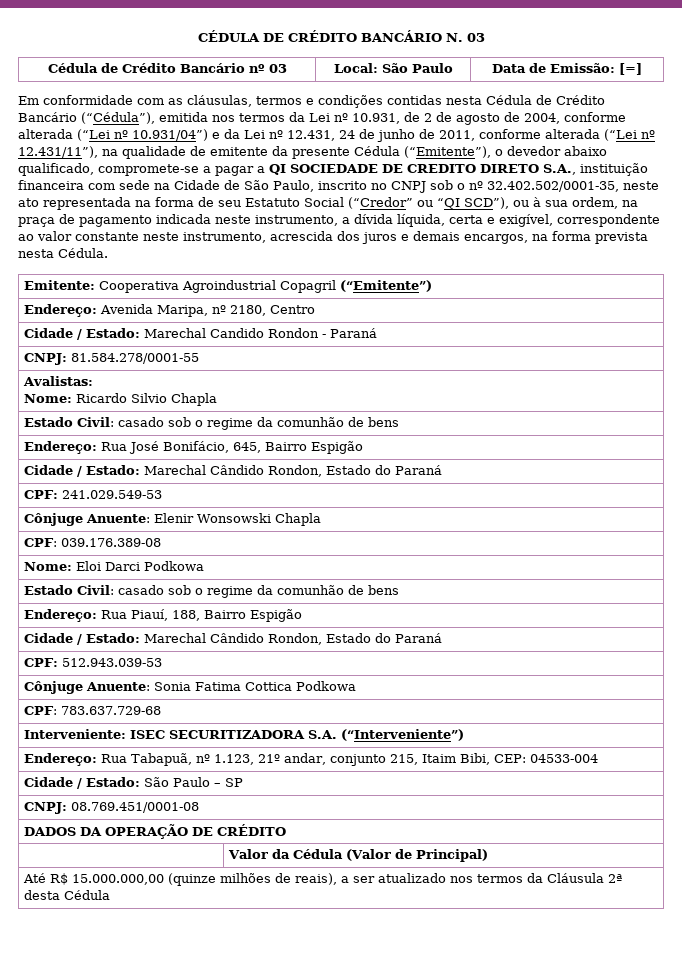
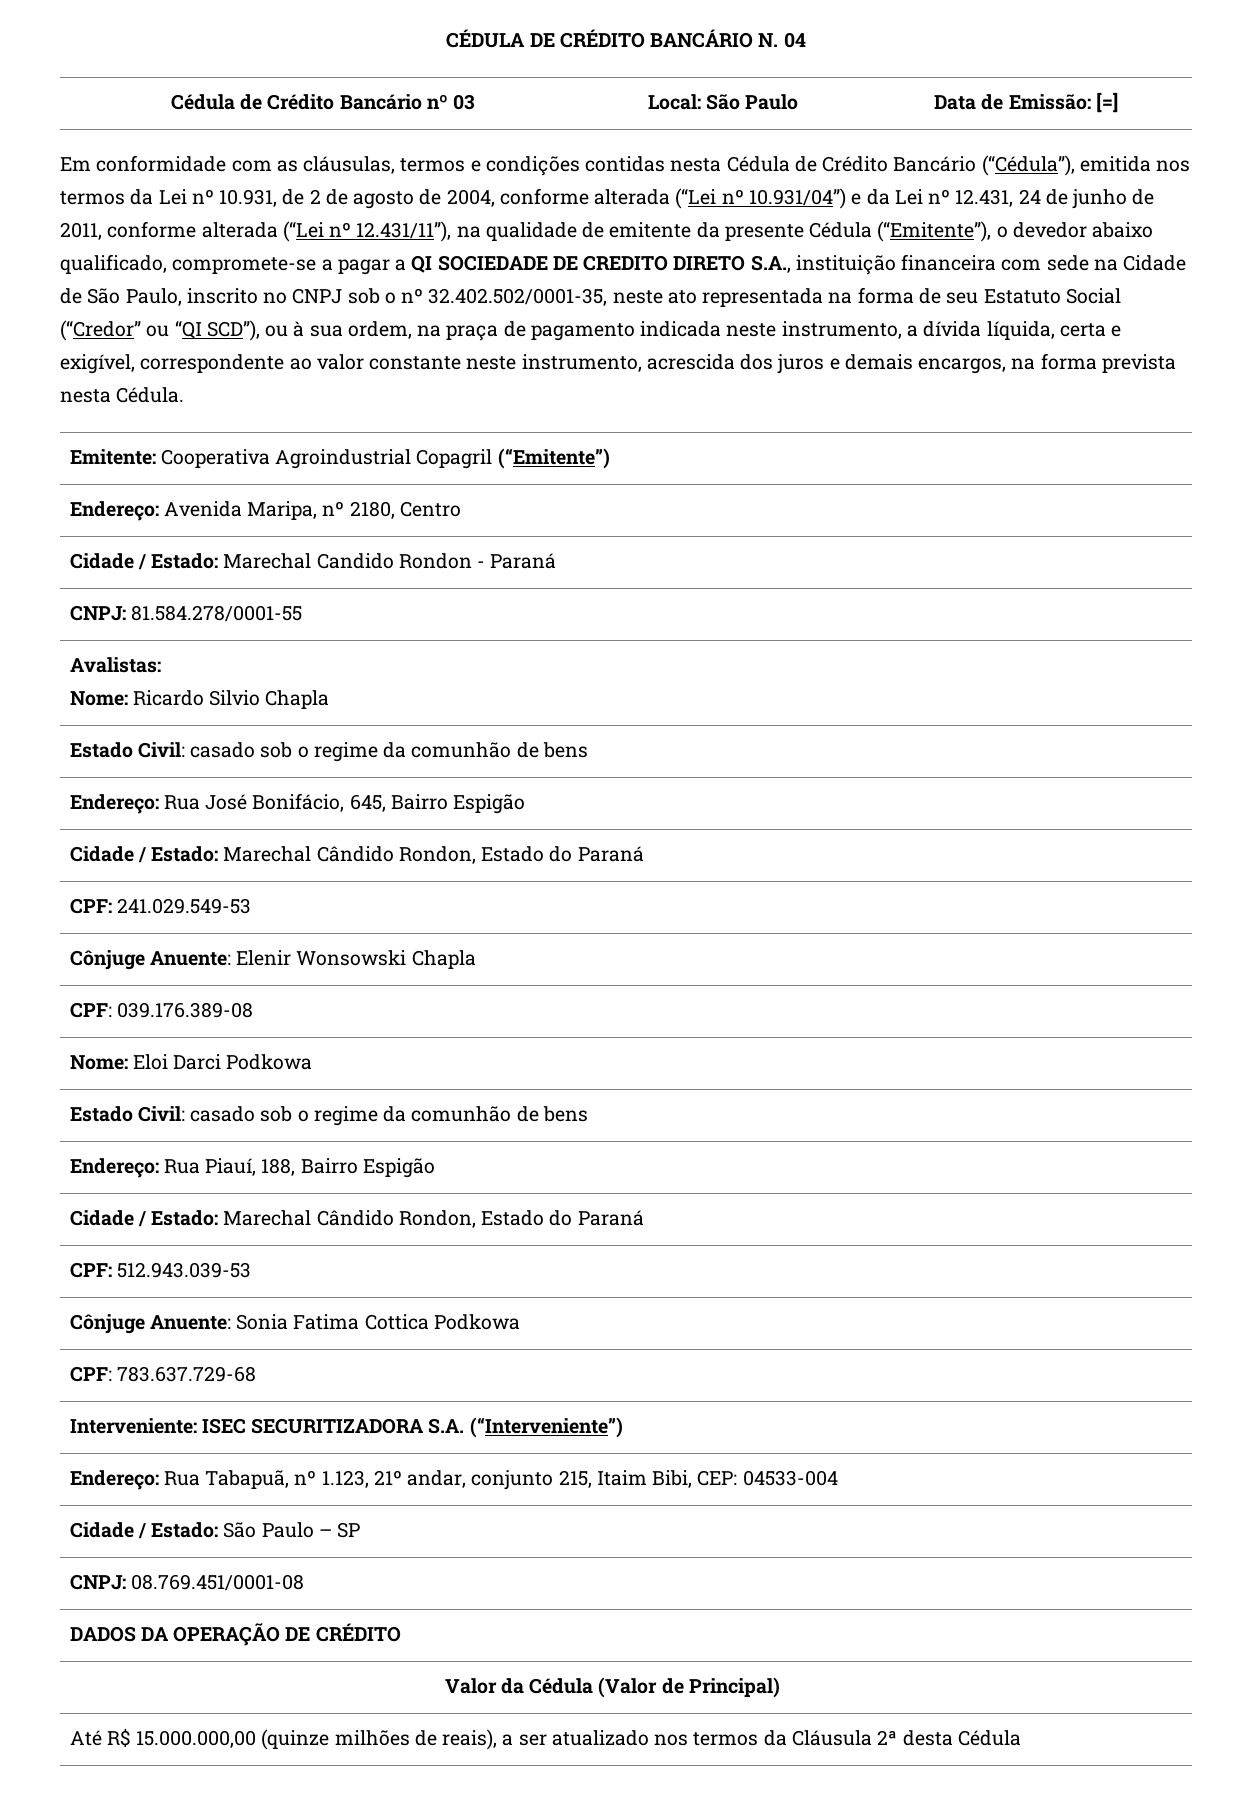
- CÉDULA DE CRÉDITO BANCÁRIO N. 03
+ CÉDULA DE CRÉDITO BANCÁRIO N. 04

